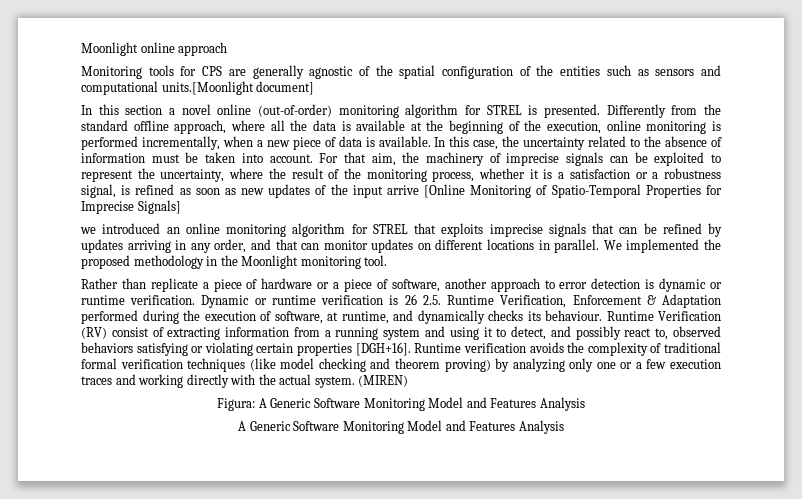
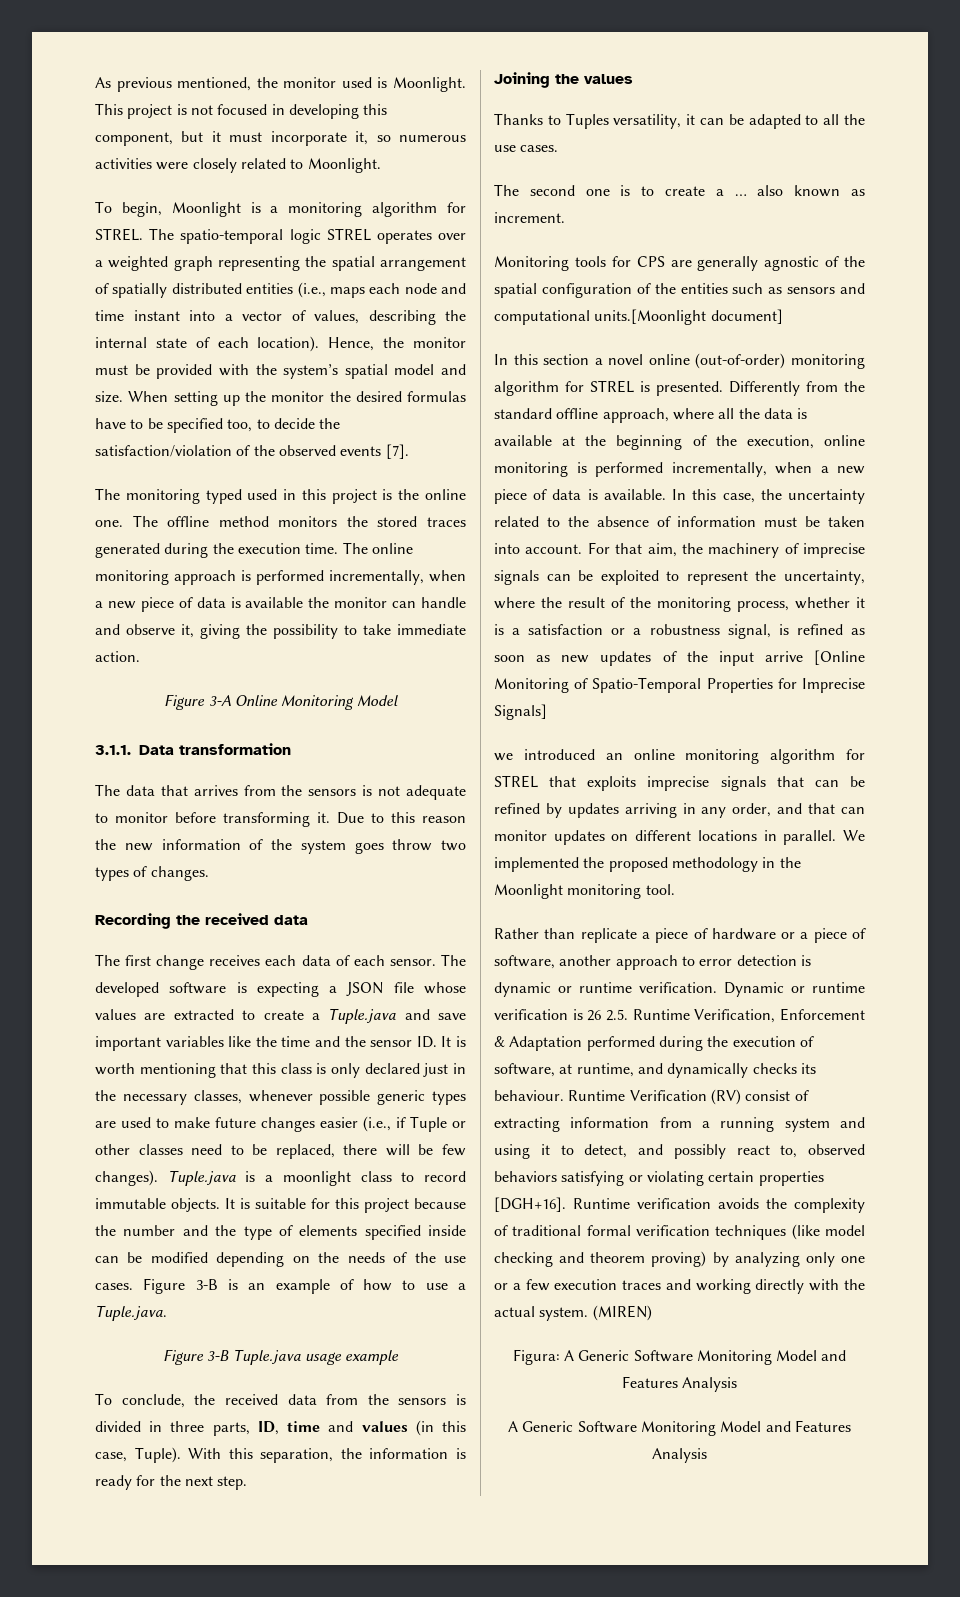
- Moonlight online approach
+ As previous mentioned, the monitor used is Moonlight. This project is not focused in developing this component, but it must incorporate it, so numerous activities were closely related to Moonlight.
+ To begin, Moonlight is a monitoring algorithm for STREL. The spatio-temporal logic STREL operates over a weighted graph representing the spatial arrangement of spatially distributed entities (i.e., maps each node and time instant into a vector of values, describing the internal state of each location). Hence, the monitor must be provided with the system’s spatial model and size. When setting up the monitor the desired formulas have to be specified too, to decide the satisfaction/violation of the observed events [7].
+ The monitoring typed used in this project is the online one. The offline method monitors the stored traces generated during the execution time. The online monitoring approach is performed incrementally, when a new piece of data is available the monitor can handle and observe it, giving the possibility to take immediate action.
+ Figure 3-A Online Monitoring Model
+ 3.1.1. Data transformation
+ The data that arrives from the sensors is not adequate to monitor before transforming it. Due to this reason the new information of the system goes throw two types of changes.
+ Recording the received data
+ The first change receives each data of each sensor. The developed software is expecting a JSON file whose values are extracted to create a Tuple.java and save important variables like the time and the sensor ID. It is worth mentioning that this class is only declared just in the necessary classes, whenever possible generic types are used to make future changes easier (i.e., if Tuple or other classes need to be replaced, there will be few changes). Tuple.java is a moonlight class to record immutable objects. It is suitable for this project because the number and the type of elements specified inside can be modified depending on the needs of the use cases. Figure 3-B is an example of how to use a Tuple.java.
+ Figure 3-B Tuple.java usage example
+ To conclude, the received data from the sensors is divided in three parts, ID, time and values (in this case, Tuple). With this separation, the information is ready for the next step.
+ Joining the values
+ Thanks to Tuples versatility, it can be adapted to all the use cases.
+ The second one is to create a … also known as increment.

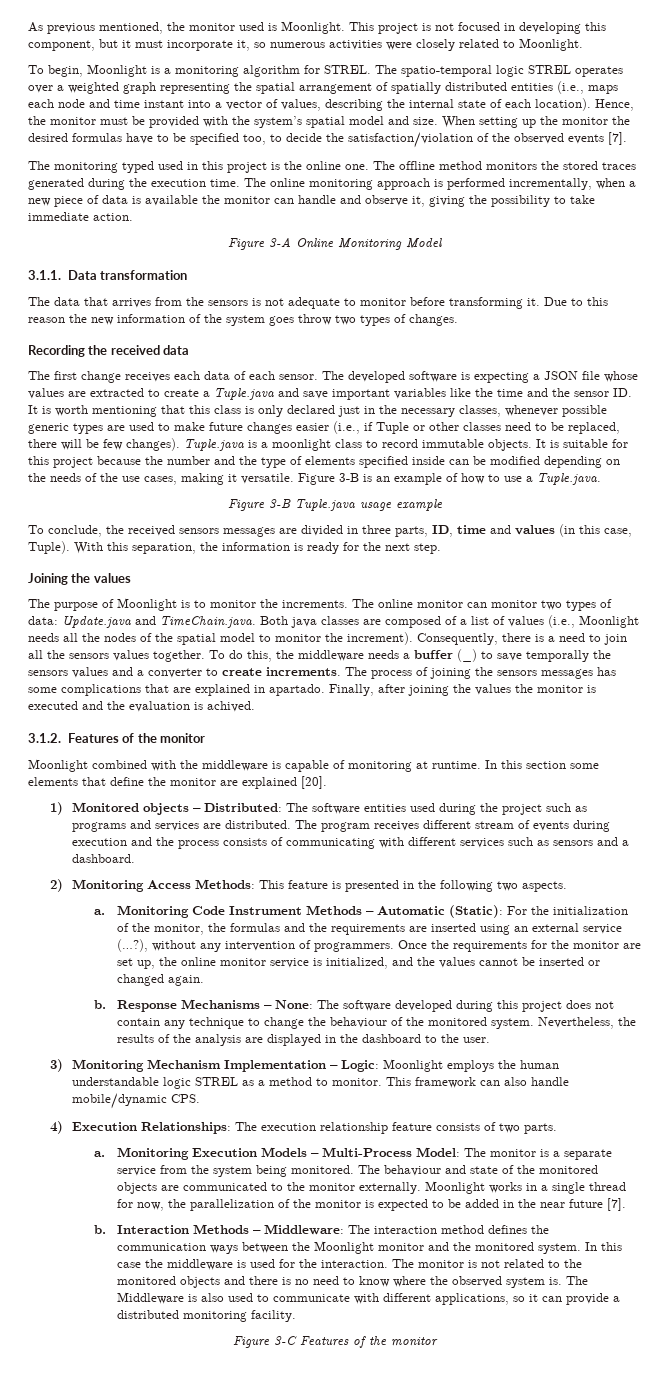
- It is suitable for this project because the number and the type of elements specified inside can be modified depending on the needs of the use cases.
+ It is suitable for this project because the number and the type of elements specified inside can be modified depending on the needs of the use cases, making it versatile.
- To conclude, the received data from the sensors is divided in three parts, ID, time and values (in this case, Tuple).
+ To conclude, the received sensors messages are divided in three parts, ID, time and values (in this case, Tuple).
- Thanks to Tuples versatility, it can be adapted to all the use cases.
- The second one is to create a … also known as increment.
- Monitoring tools for CPS are generally agnostic of the spatial configuration of the entities such as sensors and computational units.[Moonlight document]
- In this section a novel online (out-of-order) monitoring algorithm for STREL is presented. Differently from the standard offline approach, where all the data is available at the beginning of the execution, online monitoring is performed incrementally, when a new piece of data is available. In this case, the uncertainty related to the absence of information must be taken into account. For that aim, the machinery of imprecise signals can be exploited to represent the uncertainty, where the result of the monitoring process, whether it is a satisfaction or a robustness signal, is refined as soon as new updates of the input arrive [Online Monitoring of Spatio-Temporal Properties for Imprecise Signals]
- we introduced an online monitoring algorithm for STREL that exploits imprecise signals that can be refined by updates arriving in any order, and that can monitor updates on different locations in parallel. We implemented the proposed methodology in the Moonlight monitoring tool.
- Rather than replicate a piece of hardware or a piece of software, another approach to error detection is dynamic or runtime verification. Dynamic or runtime verification is 26 2.5. Runtime Verification, Enforcement & Adaptation performed during the execution of software, at runtime, and dynamically checks its behaviour. Runtime Verification (RV) consist of extracting information from a running system and using it to detect, and possibly react to, observed behaviors satisfying or violating certain properties [DGH+16]. Runtime verification avoids the complexity of traditional formal verification techniques (like model checking and theorem proving) by analyzing only one or a few execution traces and working directly with the actual system. (MIREN)
- Figura: A Generic Software Monitoring Model and Features Analysis
- A Generic Software Monitoring Model and Features Analysis
+ The purpose of Moonlight is to monitor the increments. The online monitor can monitor two types of data: Update.java and TimeChain.java. Both java classes are composed of a list of values (i.e., Moonlight needs all the nodes of the spatial model to monitor the increment). Consequently, there is a need to join all the sensors values together. To do this, the middleware needs a buffer (_) to save temporally the sensors values and a converter to create increments. The process of joining the sensors messages has some complications that are explained in apartado. Finally, after joining the values the monitor is executed and the evaluation is achived.
+ 3.1.2. Features of the monitor
+ Moonlight combined with the middleware is capable of monitoring at runtime. In this section some elements that define the monitor are explained [20].
+ 1) Monitored objects – Distributed: The software entities used during the project such as programs and services are distributed. The program receives different stream of events during execution and the process consists of communicating with different services such as sensors and a dashboard.
+ 2) Monitoring Access Methods: This feature is presented in the following two aspects.
+ a. Monitoring Code Instrument Methods – Automatic (Static): For the initialization of the monitor, the formulas and the requirements are inserted using an external service (…?), without any intervention of programmers. Once the requirements for the monitor are set up, the online monitor service is initialized, and the values cannot be inserted or changed again.
+ b. Response Mechanisms – None: The software developed during this project does not contain any technique to change the behaviour of the monitored system. Nevertheless, the results of the analysis are displayed in the dashboard to the user.
+ 3) Monitoring Mechanism Implementation – Logic: Moonlight employs the human understandable logic STREL as a method to monitor. This framework can also handle mobile/dynamic CPS.
+ 4) Execution Relationships: The execution relationship feature consists of two parts.
+ a. Monitoring Execution Models – Multi-Process Model: The monitor is a separate service from the system being monitored. The behaviour and state of the monitored objects are communicated to the monitor externally. Moonlight works in a single thread for now, the parallelization of the monitor is expected to be added in the near future [7].
+ b. Interaction Methods – Middleware: The interaction method defines the communication ways between the Moonlight monitor and the monitored system. In this case the middleware is used for the interaction. The monitor is not related to the monitored objects and there is no need to know where the observed system is. The Middleware is also used to communicate with different applications, so it can provide a distributed monitoring facility.
+ Figure 3-C Features of the monitor

